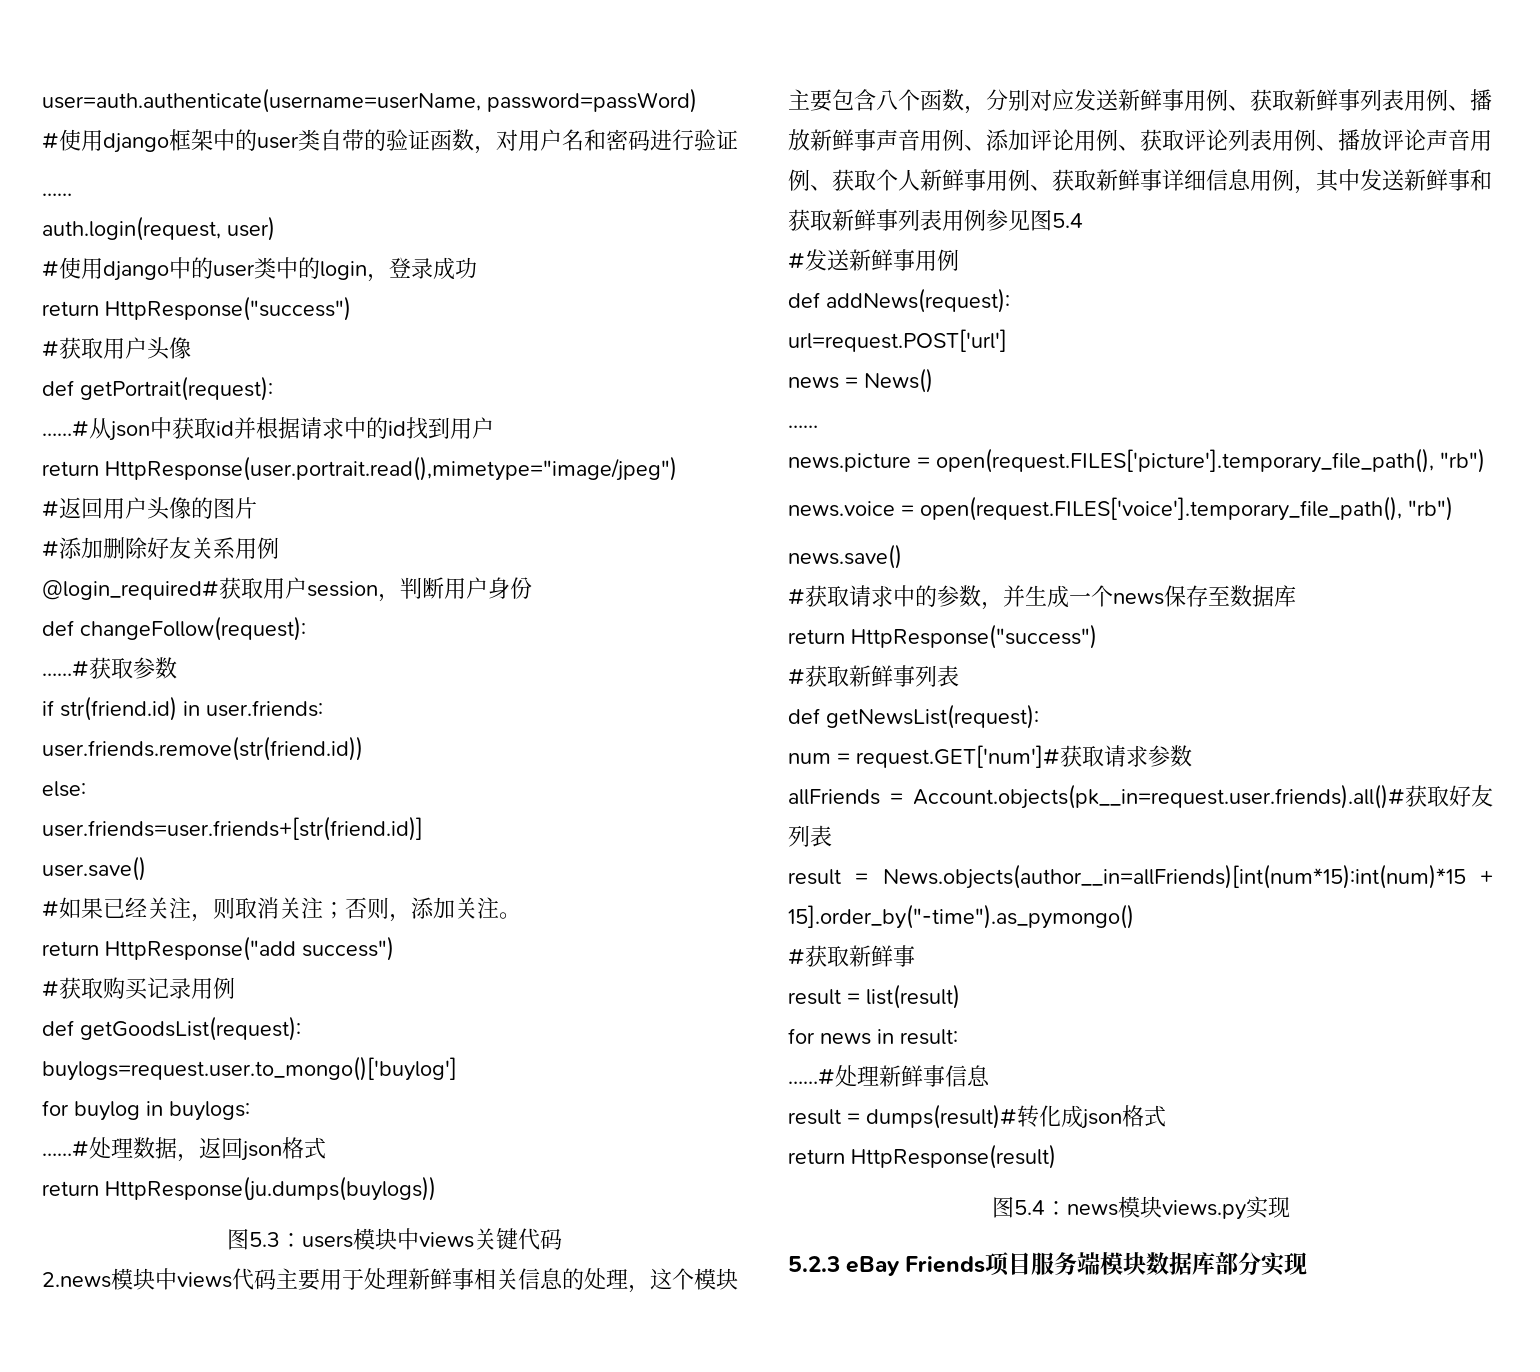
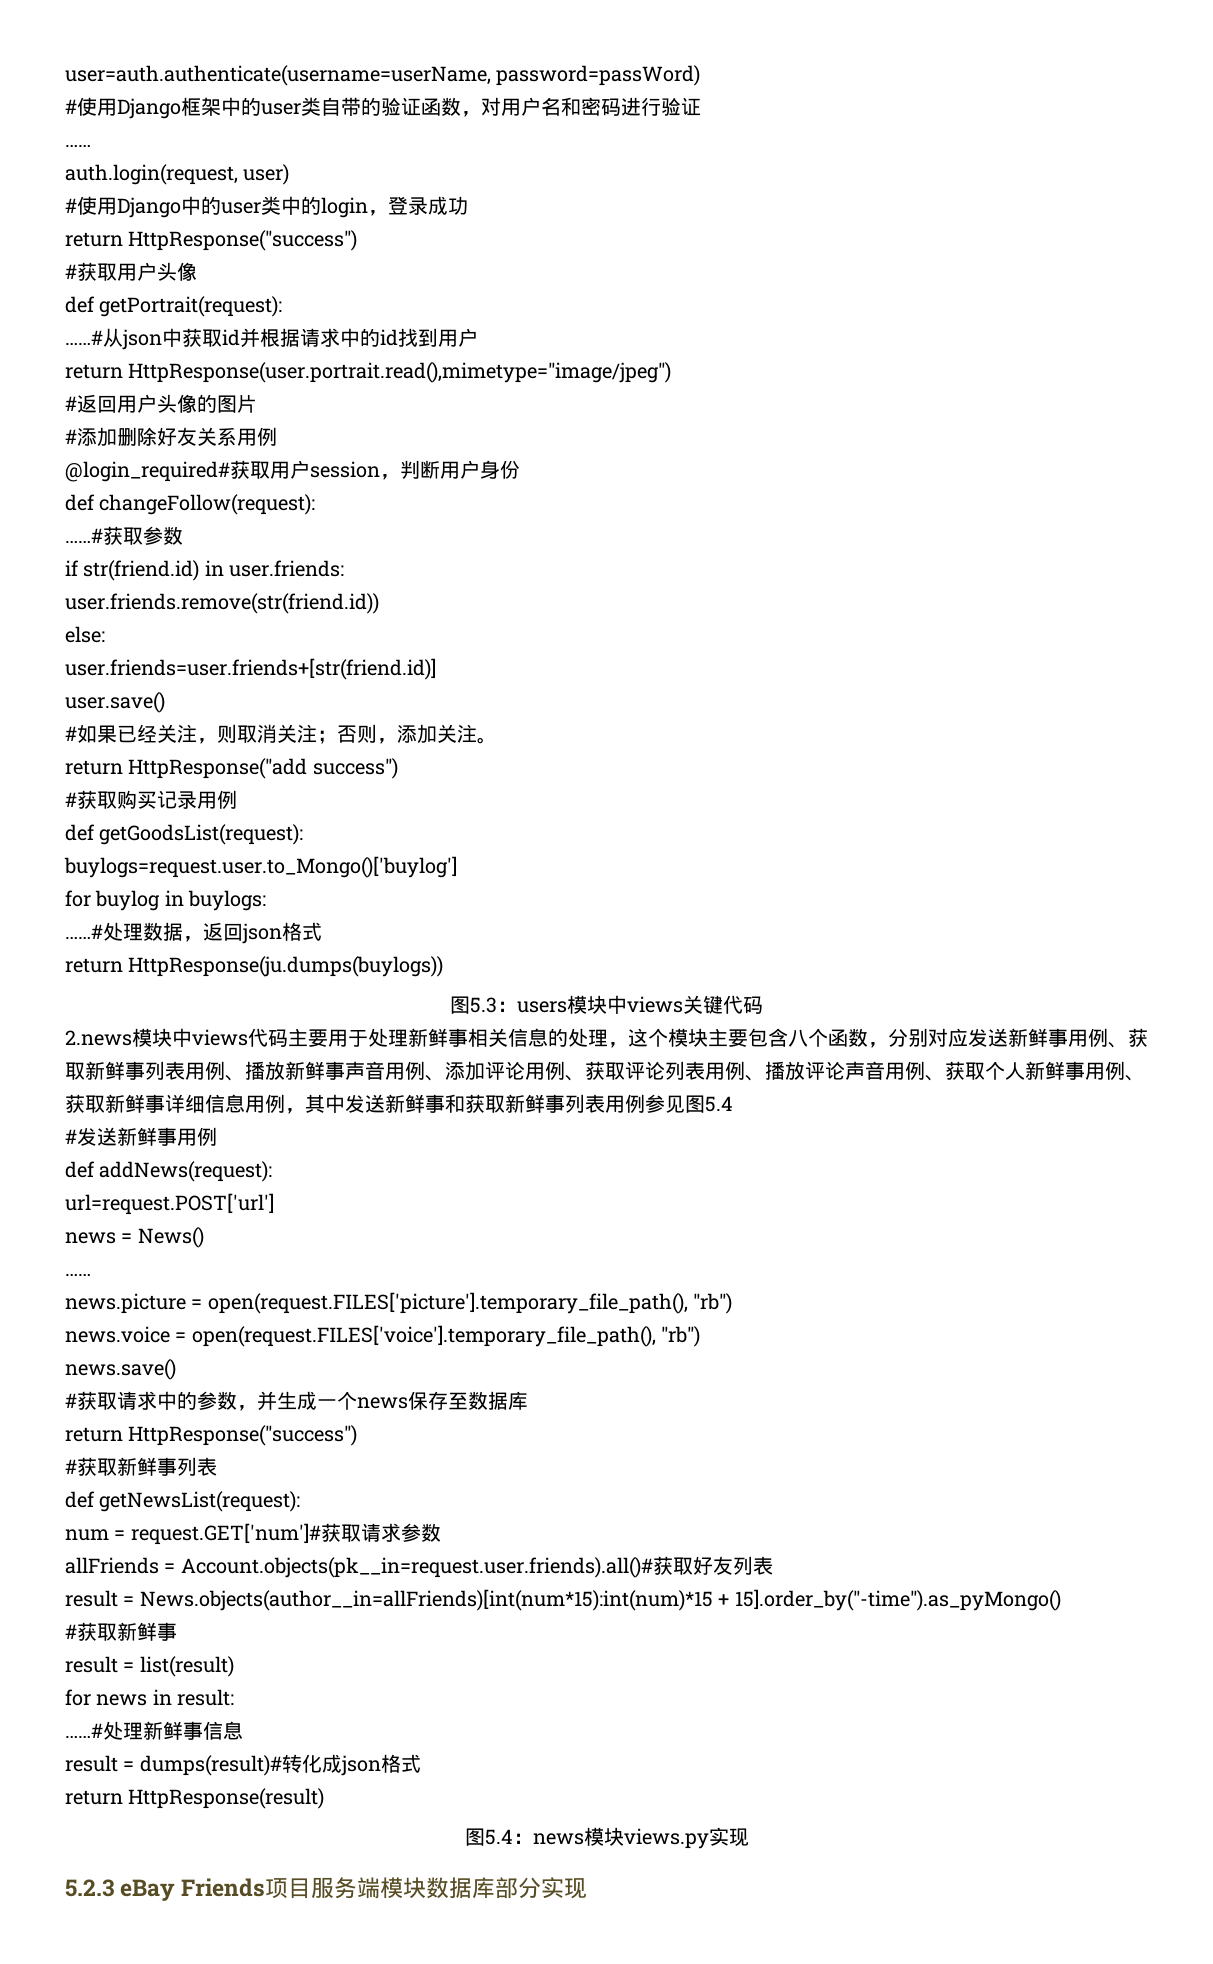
- #使用django框架中的user类自带的验证函数，对用户名和密码进行验证
+ #使用Django框架中的user类自带的验证函数，对用户名和密码进行验证
- #使用django中的user类中的login，登录成功
+ #使用Django中的user类中的login，登录成功
- buylogs=request.user.to_mongo()['buylog']
+ buylogs=request.user.to_Mongo()['buylog']
- result = News.objects(author__in=allFriends)[int(num*15):int(num)*15 + 15].order_by("-time").as_pymongo()
+ result = News.objects(author__in=allFriends)[int(num*15):int(num)*15 + 15].order_by("-time").as_pyMongo()

